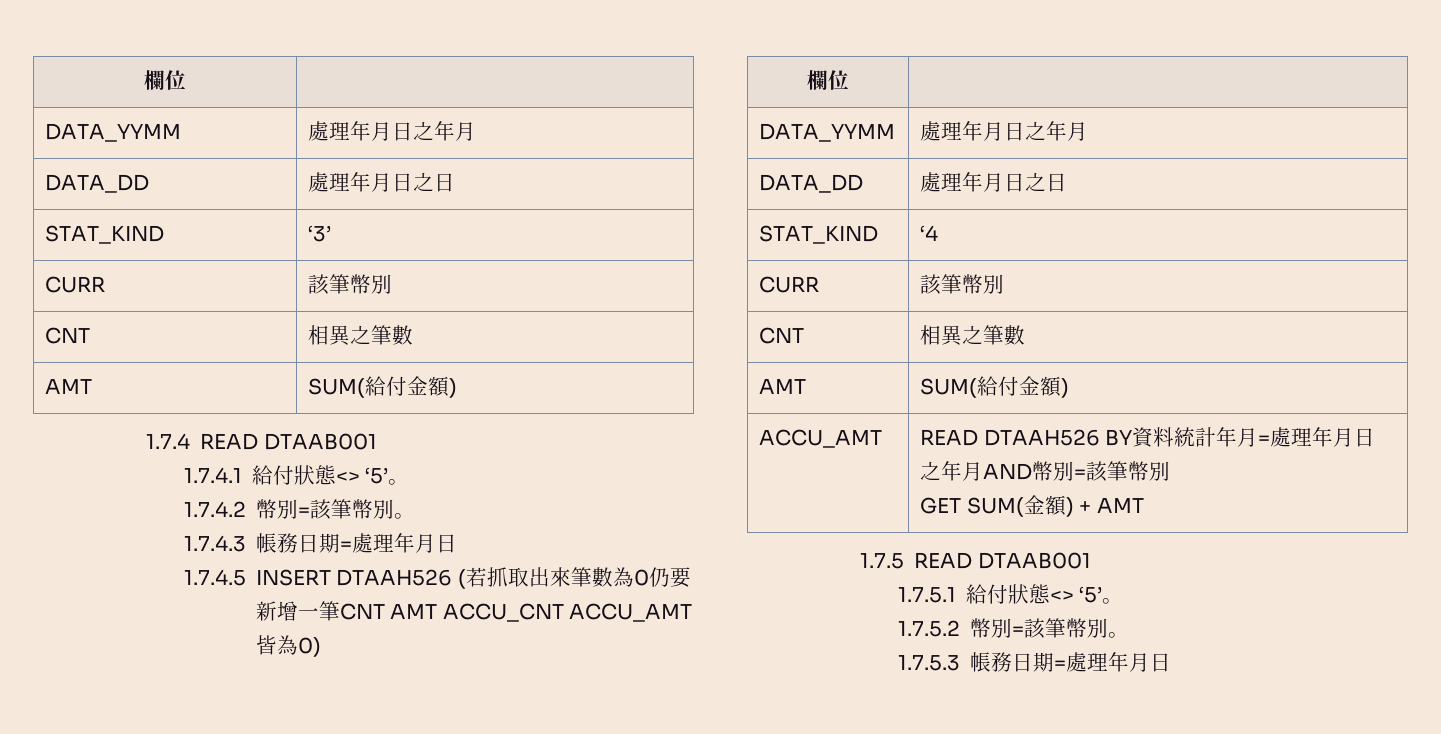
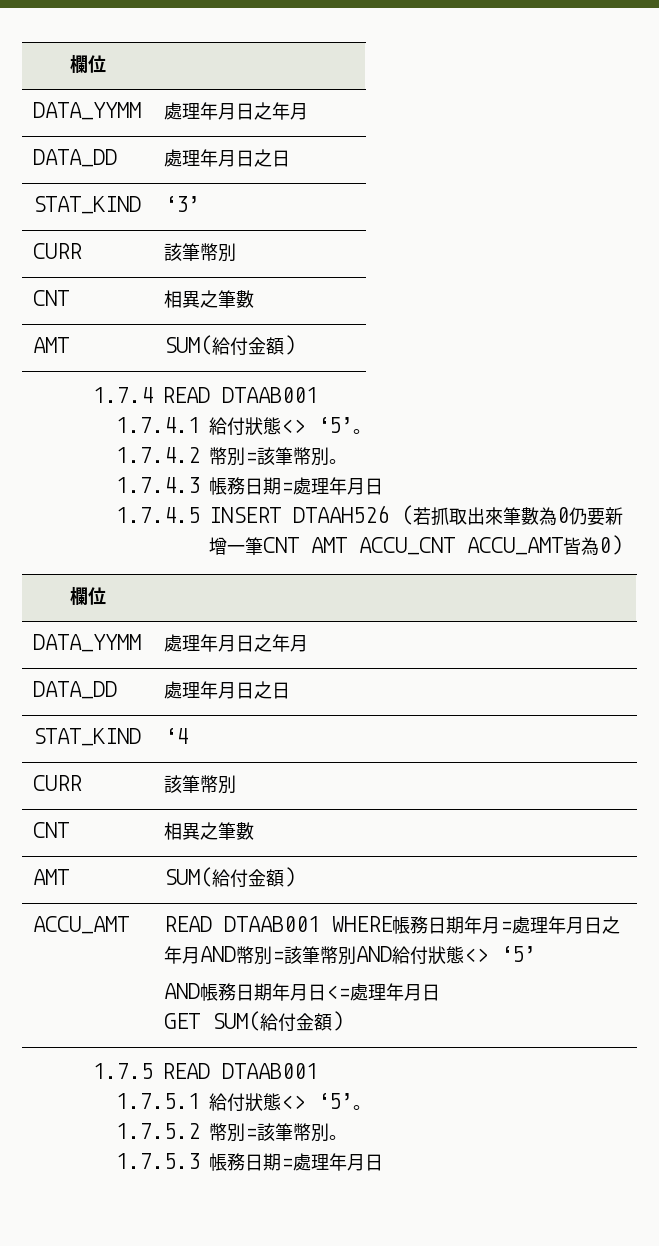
- ACCU_AMT | READ DTAAH526 BY資料統計年月=處理年月日之年月AND幣別=該筆幣別
- GET SUM(金額) + AMT
+ ACCU_AMT | READ DTAAB001 WHERE帳務日期年月=處理年月日之年月AND幣別=該筆幣別AND給付狀態<> ‘5’
+ AND帳務日期年月日<=處理年月日
+ GET SUM(給付金額)

